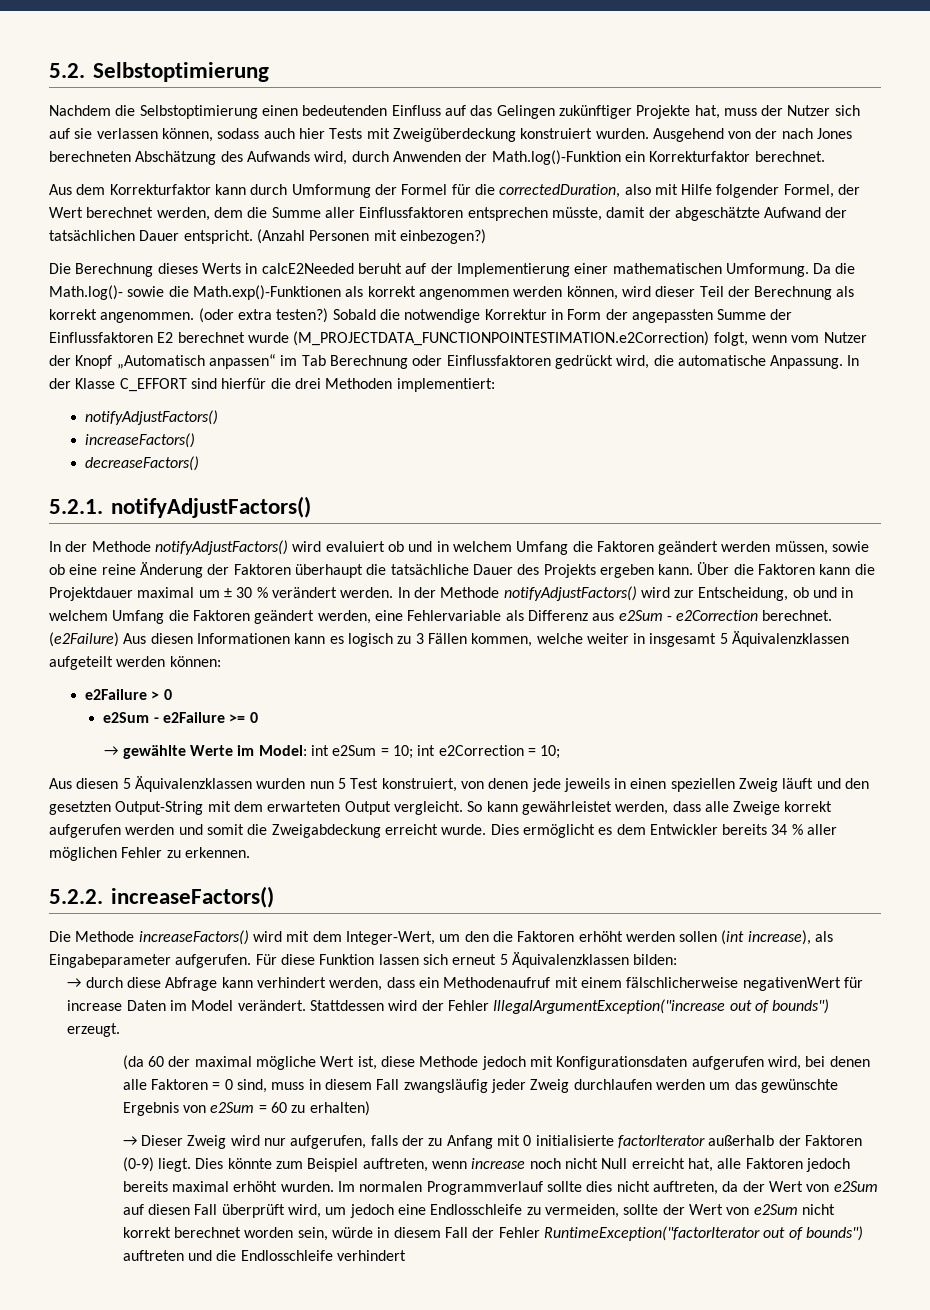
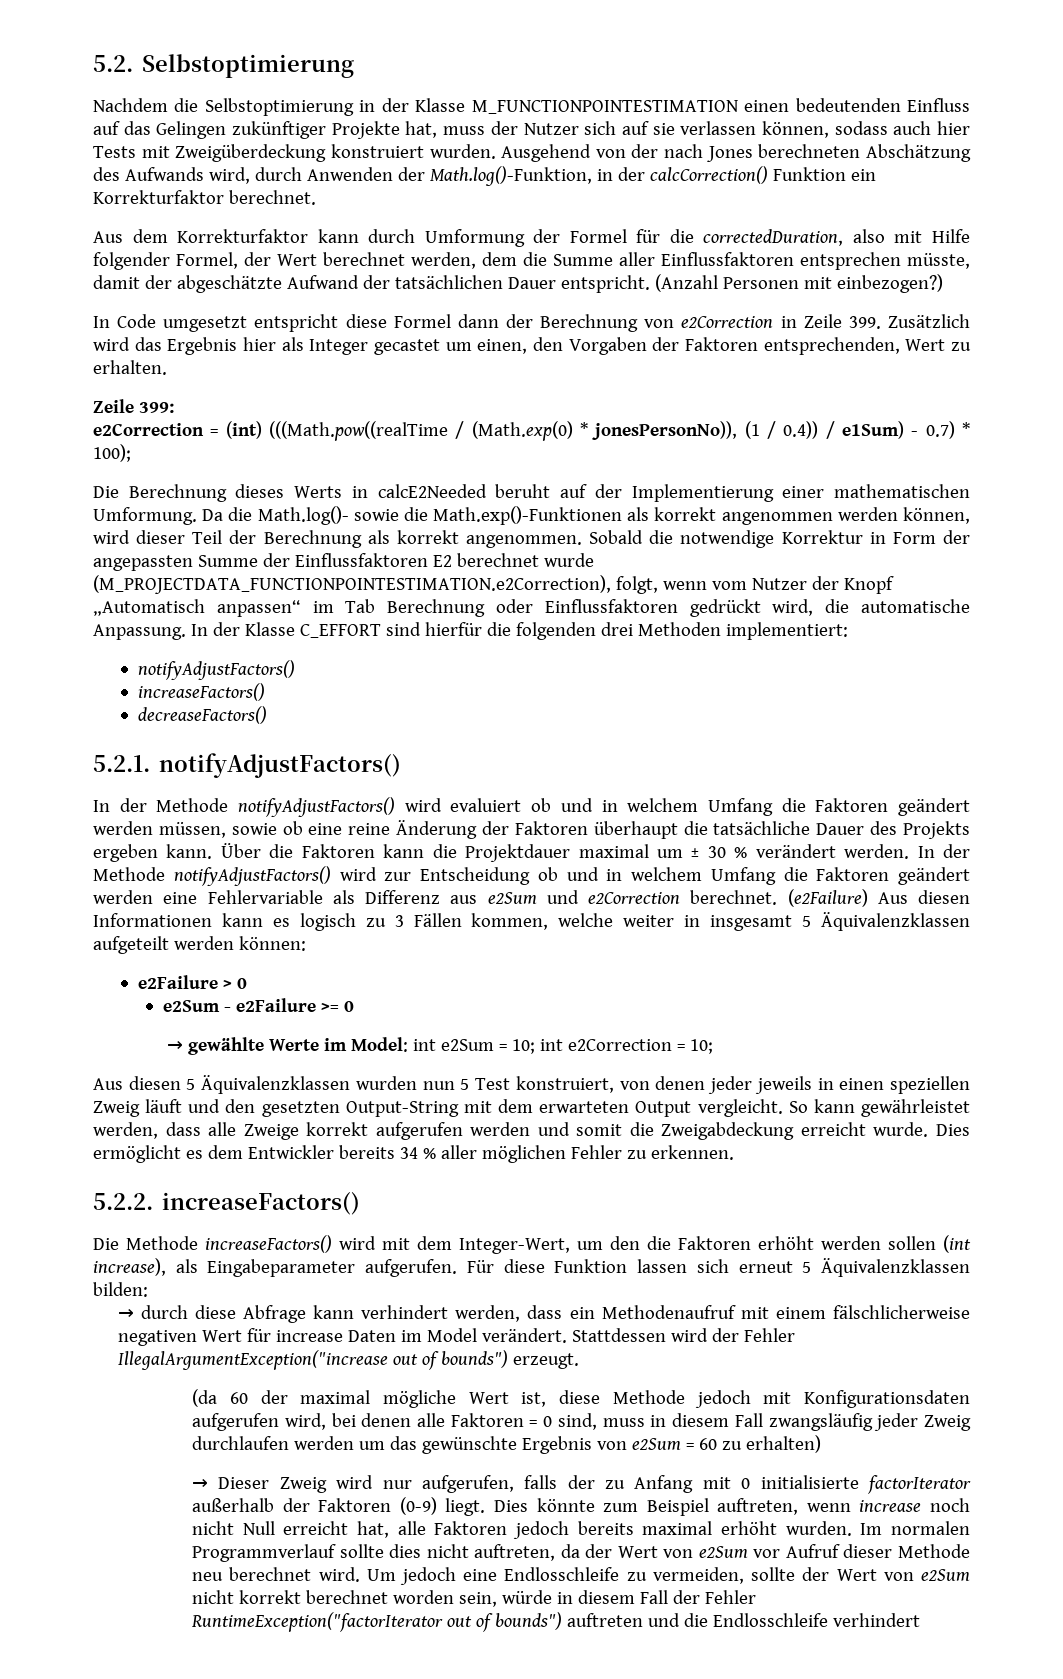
- Nachdem die Selbstoptimierung einen bedeutenden Einfluss auf das Gelingen zukünftiger Projekte hat, muss der Nutzer sich auf sie verlassen können, sodass auch hier Tests mit Zweigüberdeckung konstruiert wurden.
+ Nachdem die Selbstoptimierung in der Klasse M_FUNCTIONPOINTESTIMATION einen bedeutenden Einfluss auf das Gelingen zukünftiger Projekte hat, muss der Nutzer sich auf sie verlassen können, sodass auch hier Tests mit Zweigüberdeckung konstruiert wurden.
- Ausgehend von der nach Jones berechneten Abschätzung des Aufwands wird, durch Anwenden der Math.log()-Funktion ein Korrekturfaktor berechnet.
+ Ausgehend von der nach Jones berechneten Abschätzung des Aufwands wird, durch Anwenden der Math.log()-Funktion, in der calcCorrection() Funktion ein Korrekturfaktor berechnet.
+ In Code umgesetzt entspricht diese Formel dann der Berechnung von e2Correction in Zeile 399. Zusätzlich wird das Ergebnis hier als Integer gecastet um einen, den Vorgaben der Faktoren entsprechenden, Wert zu erhalten.
+ Zeile 399:
+ e2Correction = (int) (((Math.pow((realTime / (Math.exp(0) * jonesPersonNo)), (1 / 0.4)) / e1Sum) - 0.7) * 100);
- (oder extra testen?)
- Sobald die notwendige Korrektur in Form der angepassten Summe der Einflussfaktoren E2 berechnet wurde (M_PROJECTDATA_FUNCTIONPOINTESTIMATION.e2Correction) folgt, wenn vom Nutzer der Knopf „Automatisch anpassen“ im Tab Berechnung oder Einflussfaktoren gedrückt wird, die automatische Anpassung.
+ Sobald die notwendige Korrektur in Form der angepassten Summe der Einflussfaktoren E2 berechnet wurde (M_PROJECTDATA_FUNCTIONPOINTESTIMATION.e2Correction), folgt, wenn vom Nutzer der Knopf „Automatisch anpassen“ im Tab Berechnung oder Einflussfaktoren gedrückt wird, die automatische Anpassung.
- In der Klasse C_EFFORT sind hierfür die drei Methoden implementiert:
+ In der Klasse C_EFFORT sind hierfür die folgenden drei Methoden implementiert:
- In der Methode notifyAdjustFactors() wird zur Entscheidung, ob und in welchem Umfang die Faktoren geändert werden, eine Fehlervariable als Differenz aus e2Sum - e2Correction berechnet.
+ In der Methode notifyAdjustFactors() wird zur Entscheidung ob und in welchem Umfang die Faktoren geändert werden eine Fehlervariable als Differenz aus e2Sum und e2Correction berechnet.
- Aus diesen 5 Äquivalenzklassen wurden nun 5 Test konstruiert, von denen jede jeweils in einen speziellen Zweig läuft und den gesetzten Output-String mit dem erwarteten Output vergleicht.
+ Aus diesen 5 Äquivalenzklassen wurden nun 5 Test konstruiert, von denen jeder jeweils in einen speziellen Zweig läuft und den gesetzten Output-String mit dem erwarteten Output vergleicht.
- → durch diese Abfrage kann verhindert werden, dass ein Methodenaufruf mit einem fälschlicherweise negativenWert für increase Daten im Model verändert.
+ → durch diese Abfrage kann verhindert werden, dass ein Methodenaufruf mit einem fälschlicherweise negativen Wert für increase Daten im Model verändert.
- Im normalen Programmverlauf sollte dies nicht auftreten, da der Wert von e2Sum auf diesen Fall überprüft wird, um jedoch eine Endlosschleife zu vermeiden, sollte der Wert von e2Sum nicht korrekt berechnet worden sein, würde in diesem Fall der Fehler RuntimeException("factorIterator out of bounds") auftreten und die Endlosschleife verhindert
+ Im normalen Programmverlauf sollte dies nicht auftreten, da der Wert von e2Sum vor Aufruf dieser Methode neu berechnet wird. Um jedoch eine Endlosschleife zu vermeiden, sollte der Wert von e2Sum nicht korrekt berechnet worden sein, würde in diesem Fall der Fehler RuntimeException("factorIterator out of bounds") auftreten und die Endlosschleife verhindert

